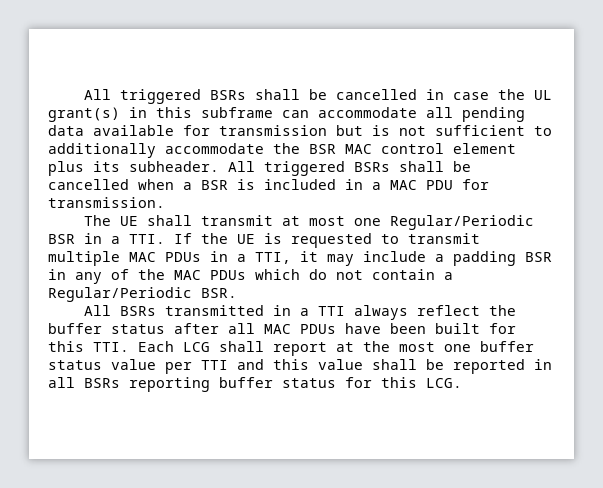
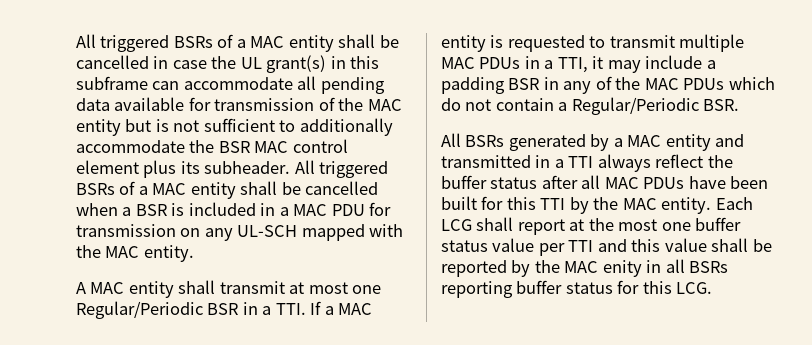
- All triggered BSRs shall be cancelled in case the UL grant(s) in this subframe can accommodate all pending data available for transmission but is not sufficient to additionally accommodate the BSR MAC control element plus its subheader.
+ All triggered BSRs of a MAC entity shall be cancelled in case the UL grant(s) in this subframe can accommodate all pending data available for transmission of the MAC entity but is not sufficient to additionally accommodate the BSR MAC control element plus its subheader.
- All triggered BSRs shall be cancelled when a BSR is included in a MAC PDU for transmission.
- The UE shall transmit at most one Regular/Periodic BSR in a TTI. If the UE is requested to transmit multiple MAC PDUs in a TTI, it may include a padding BSR in any of the MAC PDUs which do not contain a Regular/Periodic BSR.
+ All triggered BSRs of a MAC entity shall be cancelled when a BSR is included in a MAC PDU for transmission on any UL-SCH mapped with the MAC entity.
+ A MAC entity shall transmit at most one Regular/Periodic BSR in a TTI. If a MAC entity is requested to transmit multiple MAC PDUs in a TTI, it may include a padding BSR in any of the MAC PDUs which do not contain a Regular/Periodic BSR.
- All BSRs transmitted in a TTI always reflect the buffer status after all MAC PDUs have been built for this TTI. Each LCG shall report at the most one buffer status value per TTI and this value shall be reported in all BSRs reporting buffer status for this LCG.
+ All BSRs generated by a MAC entity and transmitted in a TTI always reflect the buffer status after all MAC PDUs have been built for this TTI by the MAC entity. Each LCG shall report at the most one buffer status value per TTI and this value shall be reported by the MAC enity in all BSRs reporting buffer status for this LCG.

